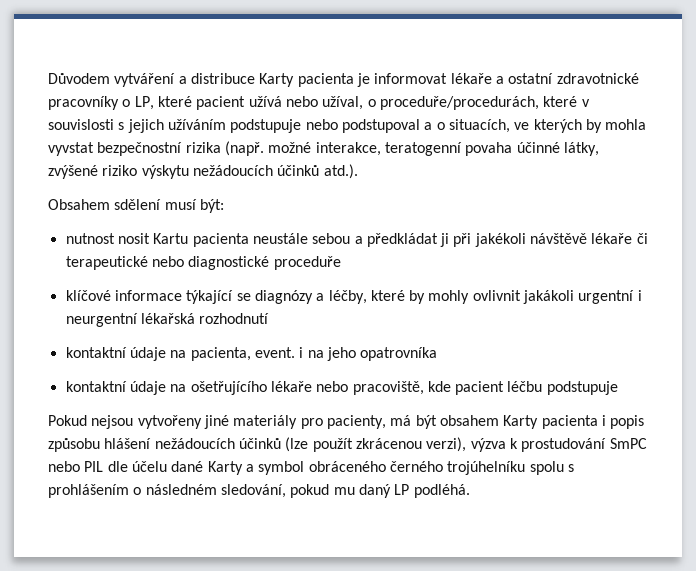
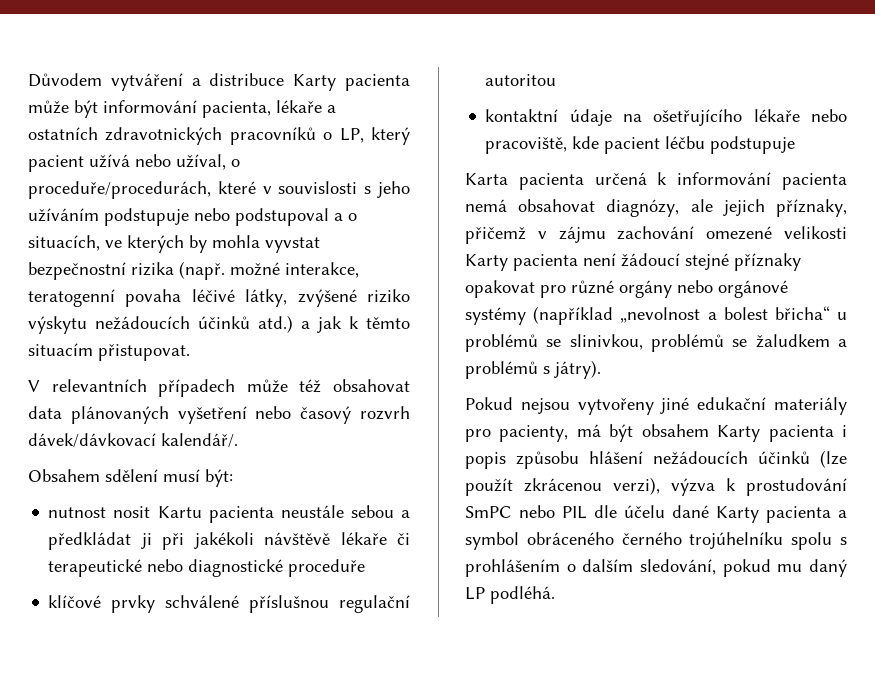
- Důvodem vytváření a distribuce Karty pacienta je informovat lékaře a ostatní zdravotnické pracovníky o LP, které pacient užívá nebo užíval, o proceduře/procedurách, které v souvislosti s jejich užíváním podstupuje nebo podstupoval a o situacích, ve kterých by mohla vyvstat bezpečnostní rizika (např. možné interakce, teratogenní povaha účinné látky, zvýšené riziko výskytu nežádoucích účinků atd.).
+ Důvodem vytváření a distribuce Karty pacienta může být informování pacienta, lékaře a ostatních zdravotnických pracovníků o LP, který pacient užívá nebo užíval, o proceduře/procedurách, které v souvislosti s jeho užíváním podstupuje nebo podstupoval a o situacích, ve kterých by mohla vyvstat bezpečnostní rizika (např. možné interakce, teratogenní povaha léčivé látky, zvýšené riziko výskytu nežádoucích účinků atd.) a jak k těmto situacím přistupovat.
+ V relevantních případech může též obsahovat data plánovaných vyšetření nebo časový rozvrh dávek/dávkovací kalendář/.
- klíčové informace týkající se diagnózy a léčby, které by mohly ovlivnit jakákoli urgentní i neurgentní lékařská rozhodnutí
- kontaktní údaje na pacienta, event. i na jeho opatrovníka
+ klíčové prvky schválené příslušnou regulační autoritou
+ Karta pacienta určená k informování pacienta nemá obsahovat diagnózy, ale jejich příznaky, přičemž v zájmu zachování omezené velikosti Karty pacienta není žádoucí stejné příznaky opakovat pro různé orgány nebo orgánové systémy (například „nevolnost a bolest břicha“ u problémů se slinivkou, problémů se žaludkem a problémů s játry).
- Pokud nejsou vytvořeny jiné materiály pro pacienty, má být obsahem Karty pacienta i popis způsobu hlášení nežádoucích účinků (lze použít zkrácenou verzi), výzva k prostudování SmPC nebo PIL dle účelu dané Karty a symbol obráceného černého trojúhelníku spolu s prohlášením o následném sledování, pokud mu daný LP podléhá.
+ Pokud nejsou vytvořeny jiné edukační materiály pro pacienty, má být obsahem Karty pacienta i popis způsobu hlášení nežádoucích účinků (lze použít zkrácenou verzi), výzva k prostudování SmPC nebo PIL dle účelu dané Karty pacienta a symbol obráceného černého trojúhelníku spolu s prohlášením o dalším sledování, pokud mu daný LP podléhá.

